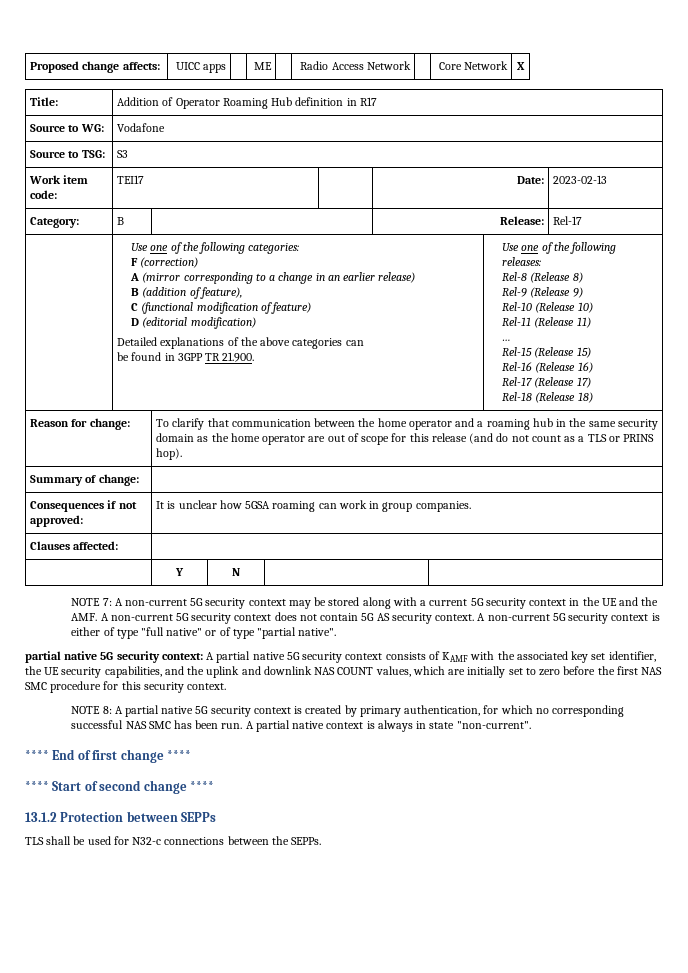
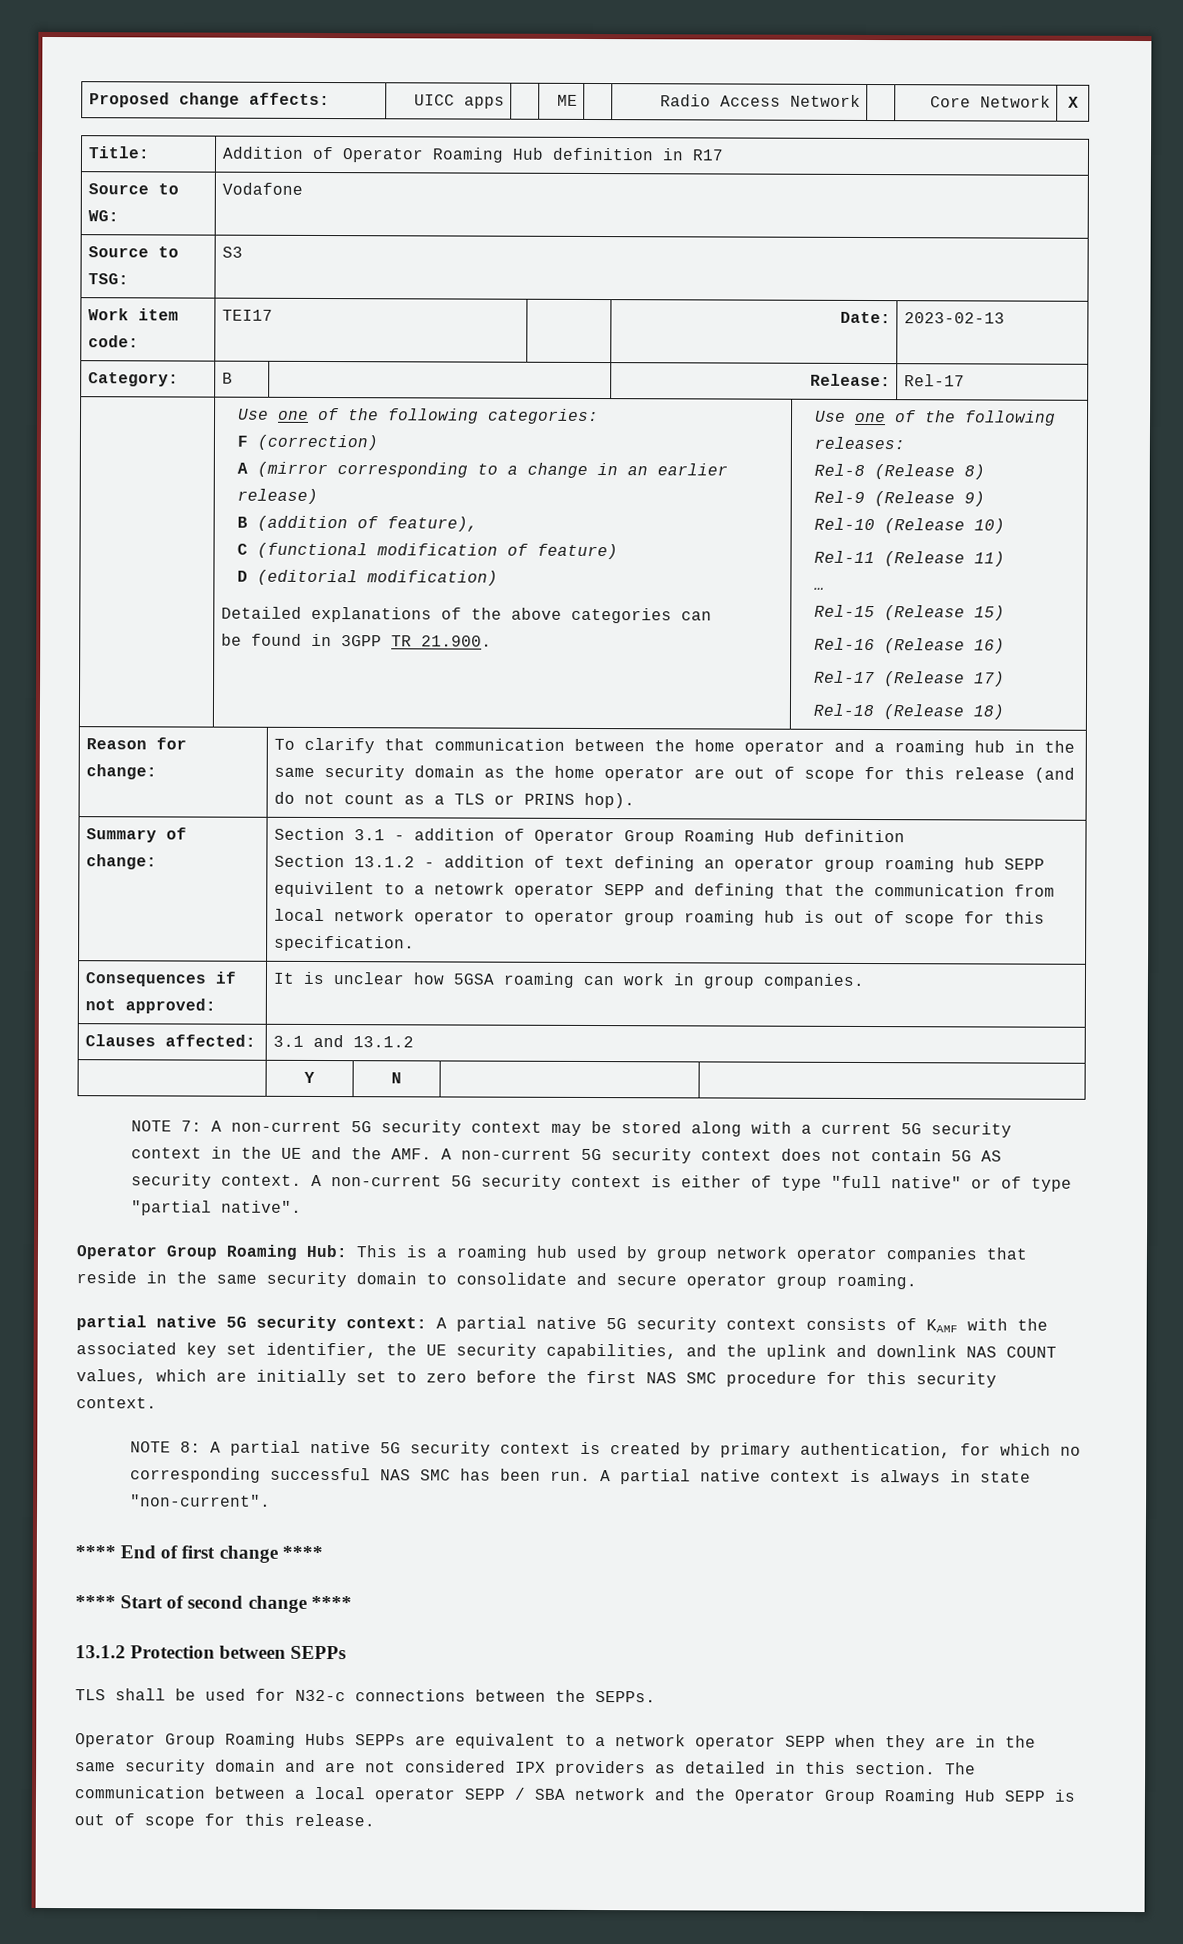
+ Section 3.1 - addition of Operator Group Roaming Hub definition
+ Section 13.1.2 - addition of text defining an operator group roaming hub SEPP equivilent to a netowrk operator SEPP and defining that the communication from local network operator to operator group roaming hub is out of scope for this specification.
- Clauses affected: |
+ Clauses affected: | 3.1 and 13.1.2
+ Operator Group Roaming Hub: This is a roaming hub used by group network operator companies that reside in the same security domain to consolidate and secure operator group roaming.
+ Operator Group Roaming Hubs SEPPs are equivalent to a network operator SEPP when they are in the same security domain and are not considered IPX providers as detailed in this section. The communication between a local operator SEPP / SBA network and the Operator Group Roaming Hub SEPP is out of scope for this release.

